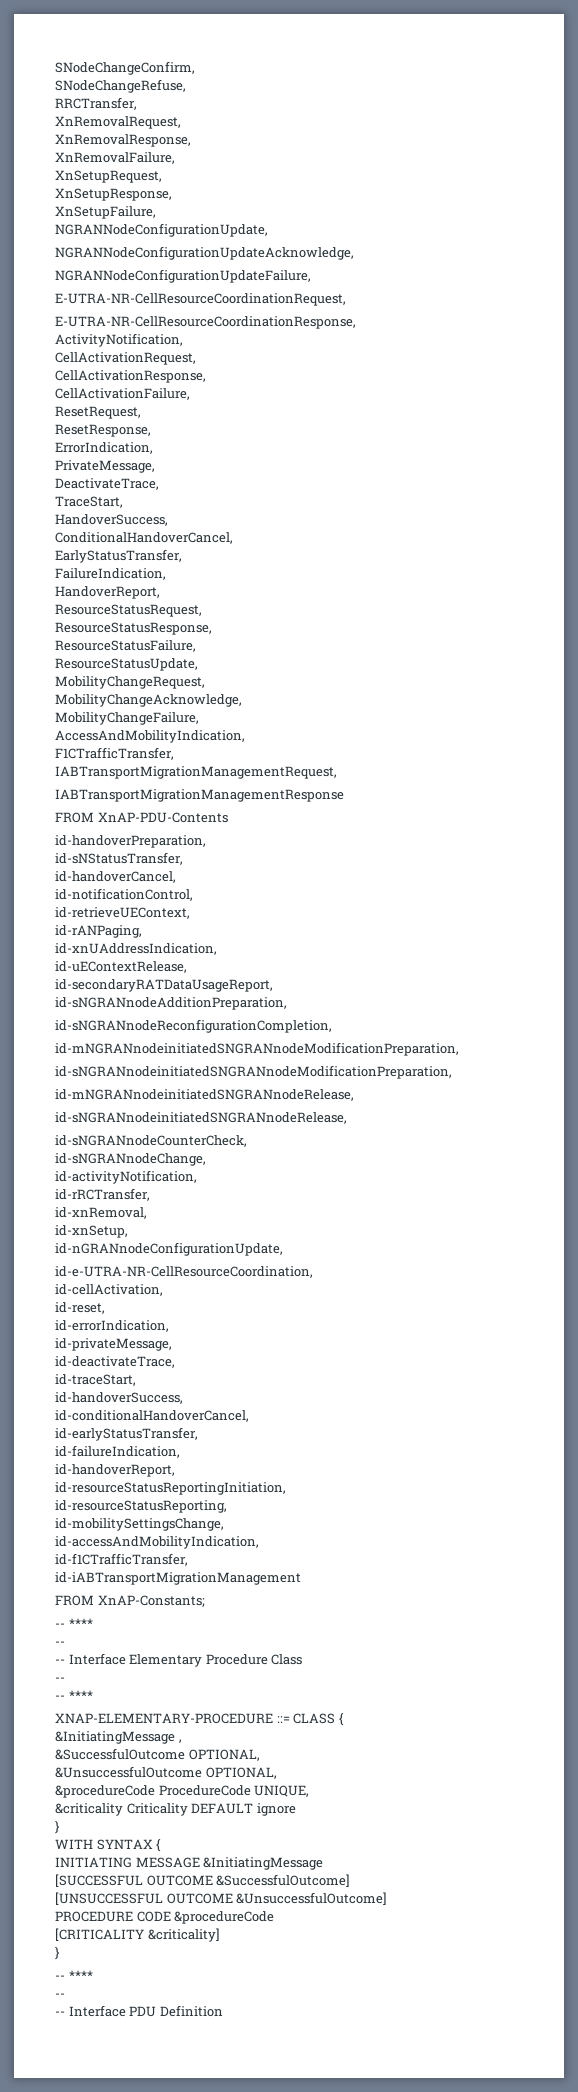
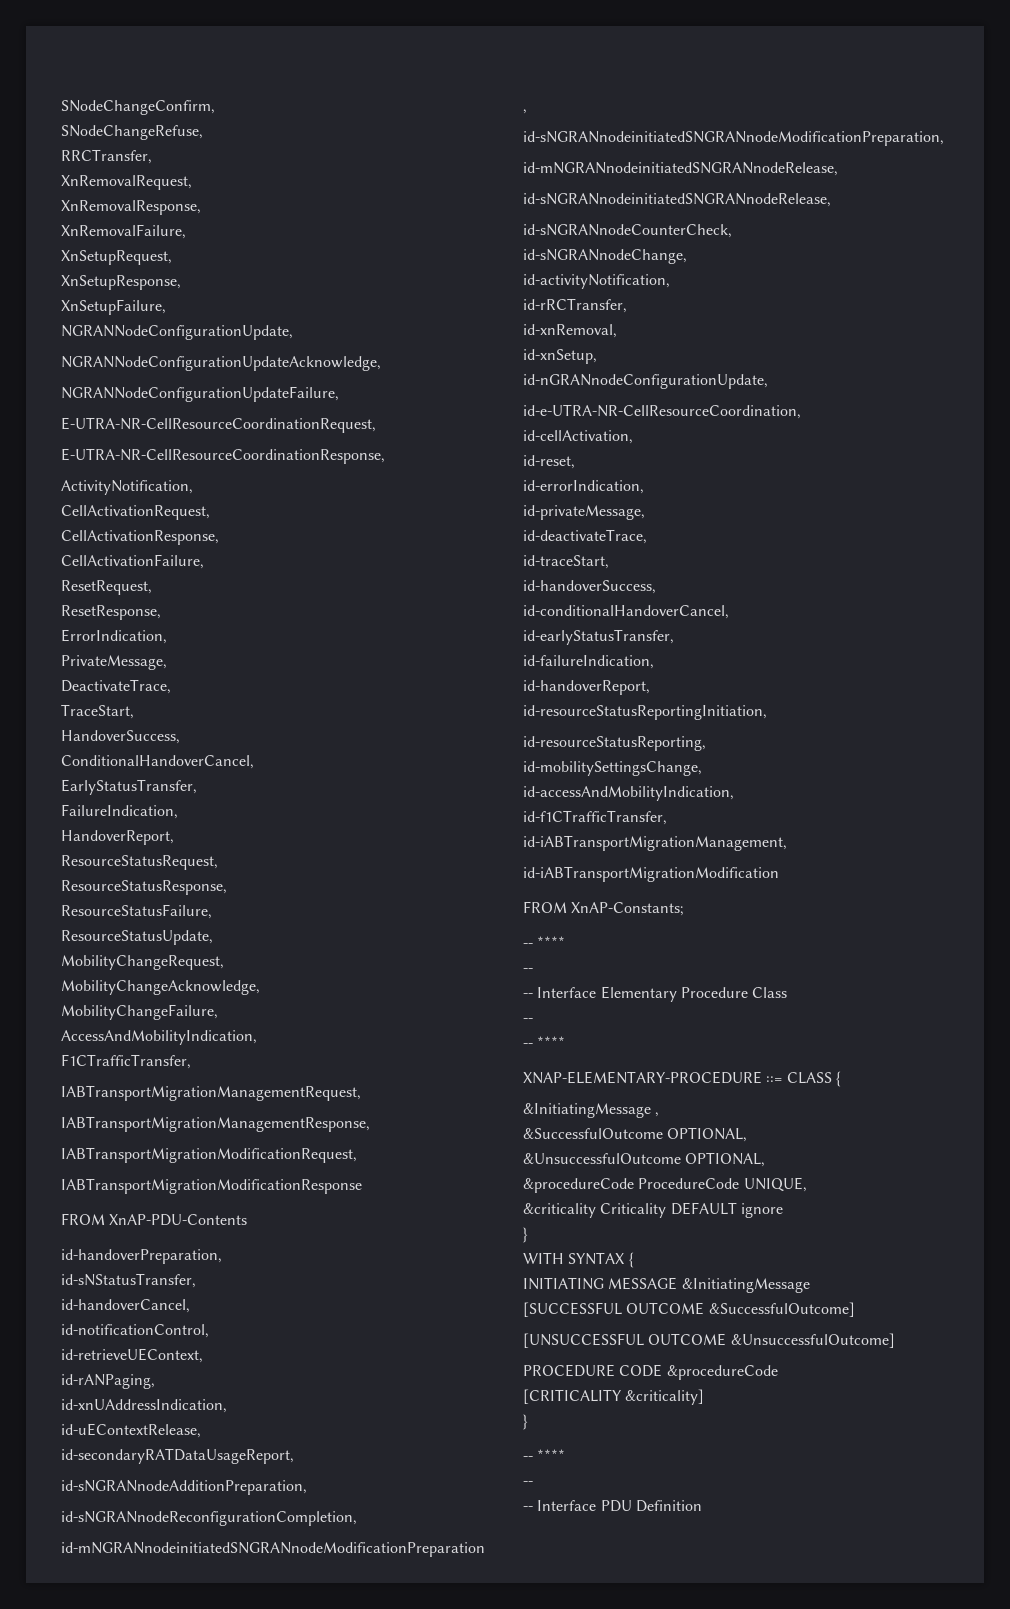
- IABTransportMigrationManagementResponse
+ IABTransportMigrationManagementResponse,
+ IABTransportMigrationModificationRequest,
+ IABTransportMigrationModificationResponse
- id-iABTransportMigrationManagement
+ id-iABTransportMigrationManagement,
+ id-iABTransportMigrationModification

